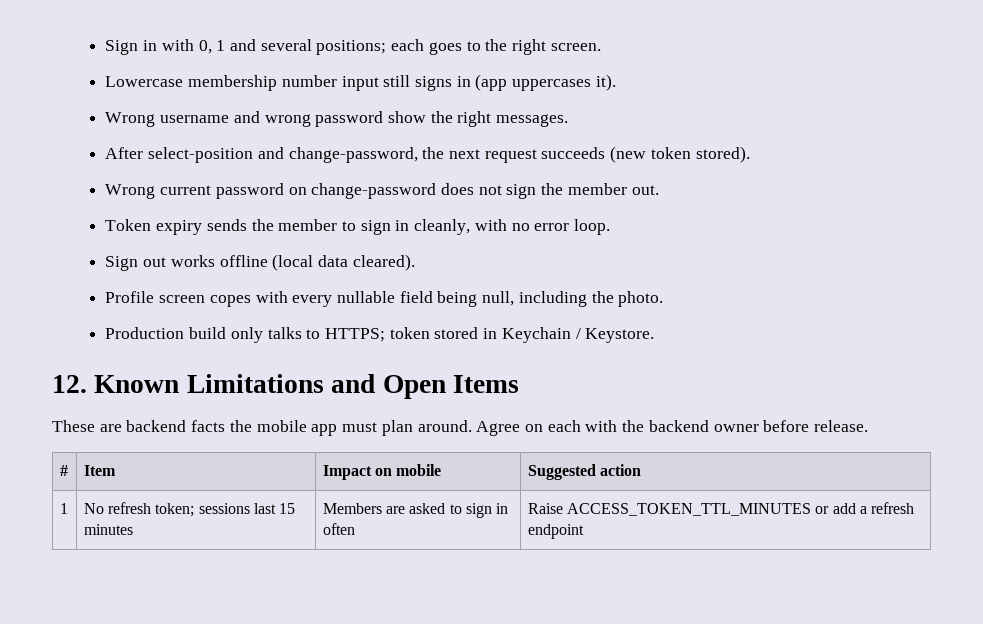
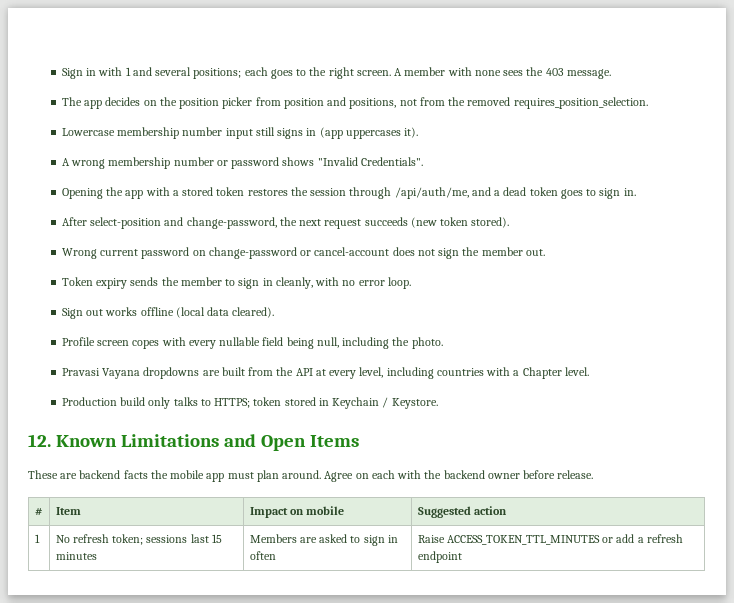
- Sign in with 0, 1 and several positions; each goes to the right screen.
+ Sign in with 1 and several positions; each goes to the right screen. A member with none sees the 403 message.
+ The app decides on the position picker from position and positions, not from the removed requires_position_selection.
- Wrong username and wrong password show the right messages.
+ A wrong membership number or password shows "Invalid Credentials".
+ Opening the app with a stored token restores the session through /api/auth/me, and a dead token goes to sign in.
- Wrong current password on change-password does not sign the member out.
+ Wrong current password on change-password or cancel-account does not sign the member out.
+ Pravasi Vayana dropdowns are built from the API at every level, including countries with a Chapter level.

